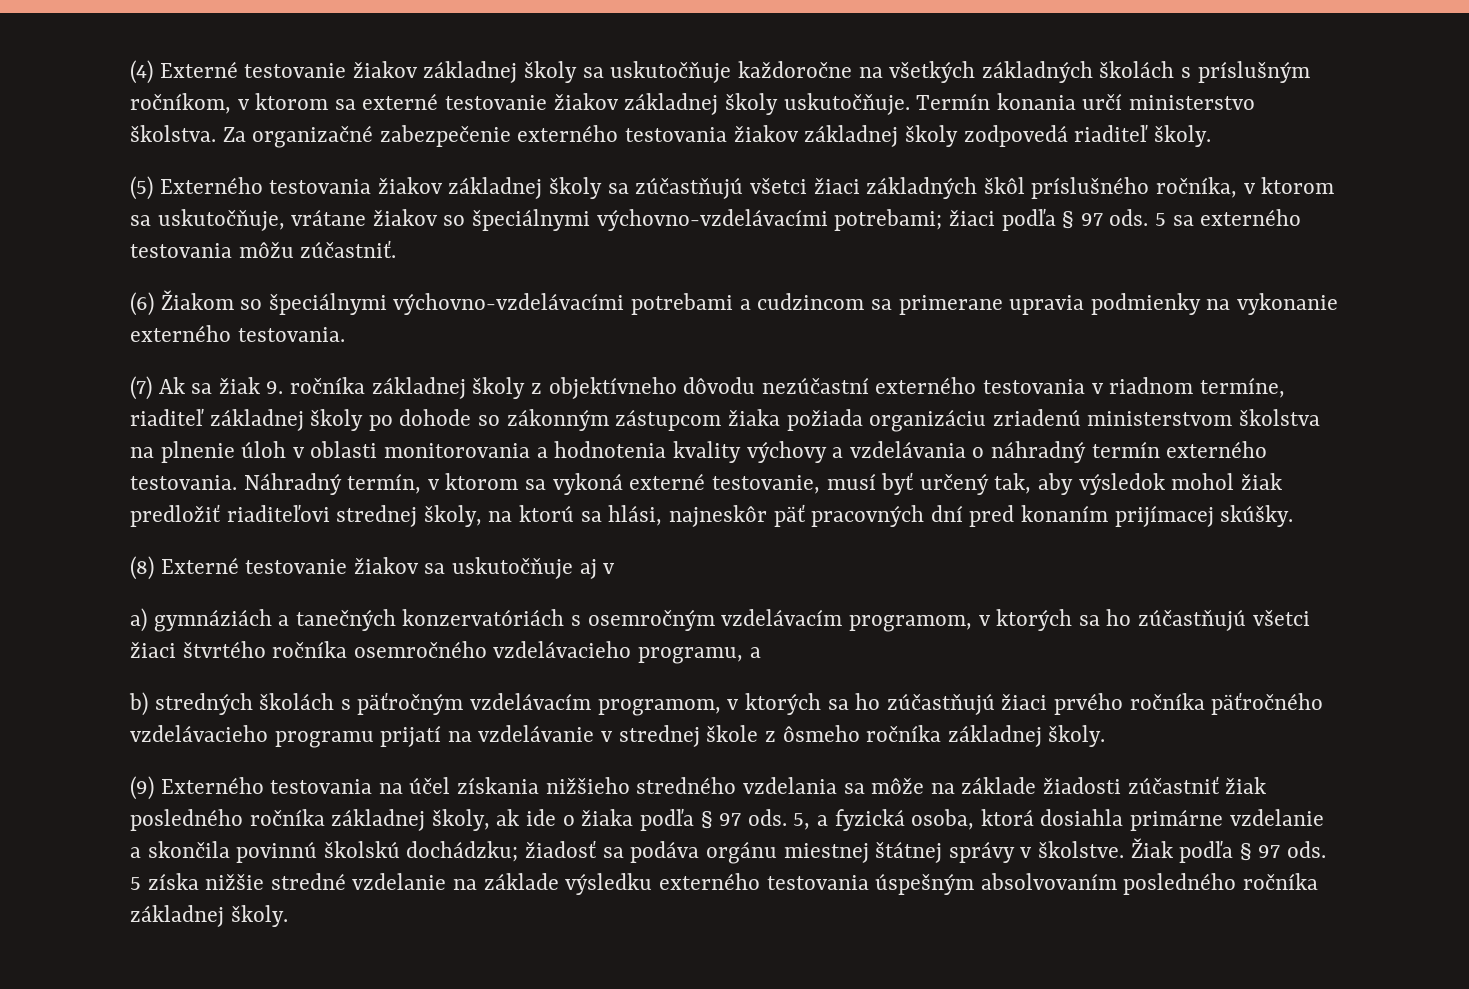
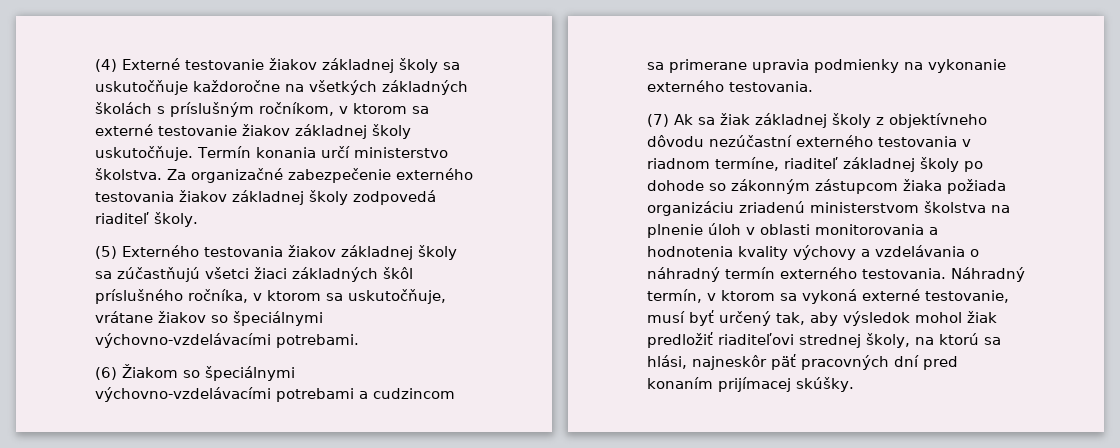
- (5) Externého testovania žiakov základnej školy sa zúčastňujú všetci žiaci základných škôl príslušného ročníka, v ktorom sa uskutočňuje, vrátane žiakov so špeciálnymi výchovno-vzdelávacími potrebami; žiaci podľa § 97 ods. 5 sa externého testovania môžu zúčastniť.
+ (5) Externého testovania žiakov základnej školy sa zúčastňujú všetci žiaci základných škôl príslušného ročníka, v ktorom sa uskutočňuje, vrátane žiakov so špeciálnymi výchovno-vzdelávacími potrebami.
- (7) Ak sa žiak 9. ročníka základnej školy z objektívneho dôvodu nezúčastní externého testovania v riadnom termíne, riaditeľ základnej školy po dohode so zákonným zástupcom žiaka požiada organizáciu zriadenú ministerstvom školstva na plnenie úloh v oblasti monitorovania a hodnotenia kvality výchovy a vzdelávania o náhradný termín externého testovania.
+ (7) Ak sa žiak základnej školy z objektívneho dôvodu nezúčastní externého testovania v riadnom termíne, riaditeľ základnej školy po dohode so zákonným zástupcom žiaka požiada organizáciu zriadenú ministerstvom školstva na plnenie úloh v oblasti monitorovania a hodnotenia kvality výchovy a vzdelávania o náhradný termín externého testovania.
- (8) Externé testovanie žiakov sa uskutočňuje aj v
- a) gymnáziách a tanečných konzervatóriách s osemročným vzdelávacím programom, v ktorých sa ho zúčastňujú všetci žiaci štvrtého ročníka osemročného vzdelávacieho programu, a
- b) stredných školách s päťročným vzdelávacím programom, v ktorých sa ho zúčastňujú žiaci prvého ročníka päťročného vzdelávacieho programu prijatí na vzdelávanie v strednej škole z ôsmeho ročníka základnej školy.
- (9) Externého testovania na účel získania nižšieho stredného vzdelania sa môže na základe žiadosti zúčastniť žiak posledného ročníka základnej školy, ak ide o žiaka podľa § 97 ods. 5, a fyzická osoba, ktorá dosiahla primárne vzdelanie a skončila povinnú školskú dochádzku; žiadosť sa podáva orgánu miestnej štátnej správy v školstve. Žiak podľa § 97 ods. 5 získa nižšie stredné vzdelanie na základe výsledku externého testovania úspešným absolvovaním posledného ročníka základnej školy.

